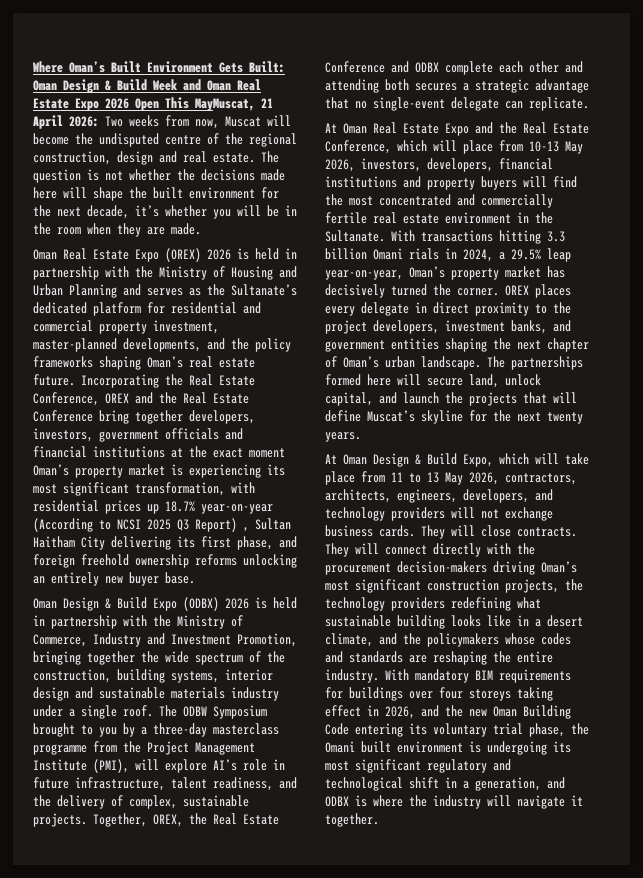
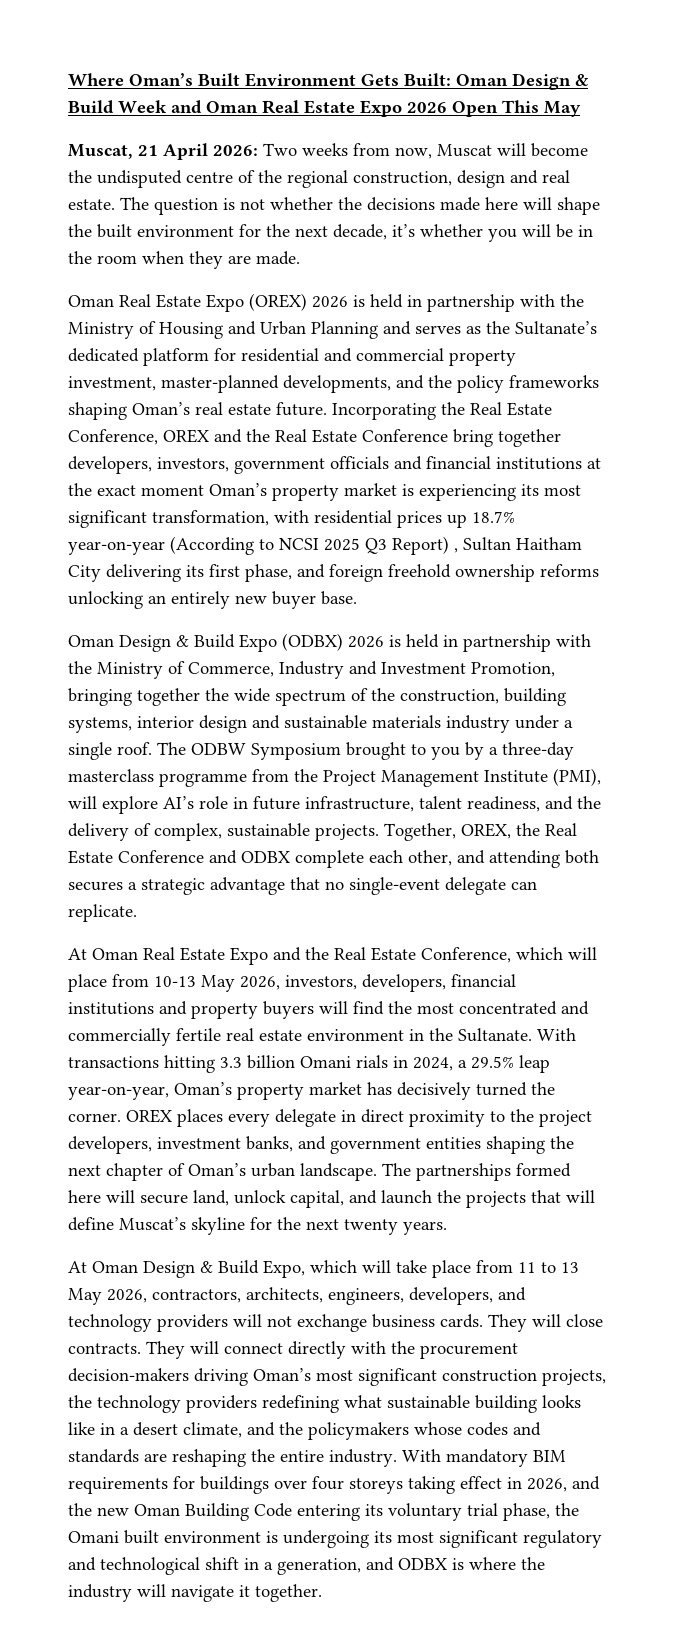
- Where Oman’s Built Environment Gets Built: Oman Design & Build Week and Oman Real Estate Expo 2026 Open This MayMuscat, 21 April 2026: Two weeks from now, Muscat will become the undisputed centre of the regional construction, design and real estate.
+ Where Oman’s Built Environment Gets Built: Oman Design & Build Week and Oman Real Estate Expo 2026 Open This May
+ Muscat, 21 April 2026: Two weeks from now, Muscat will become the undisputed centre of the regional construction, design and real estate.
- Together, OREX, the Real Estate Conference and ODBX complete each other and attending both secures a strategic advantage that no single-event delegate can replicate.
+ Together, OREX, the Real Estate Conference and ODBX complete each other, and attending both secures a strategic advantage that no single-event delegate can replicate.

